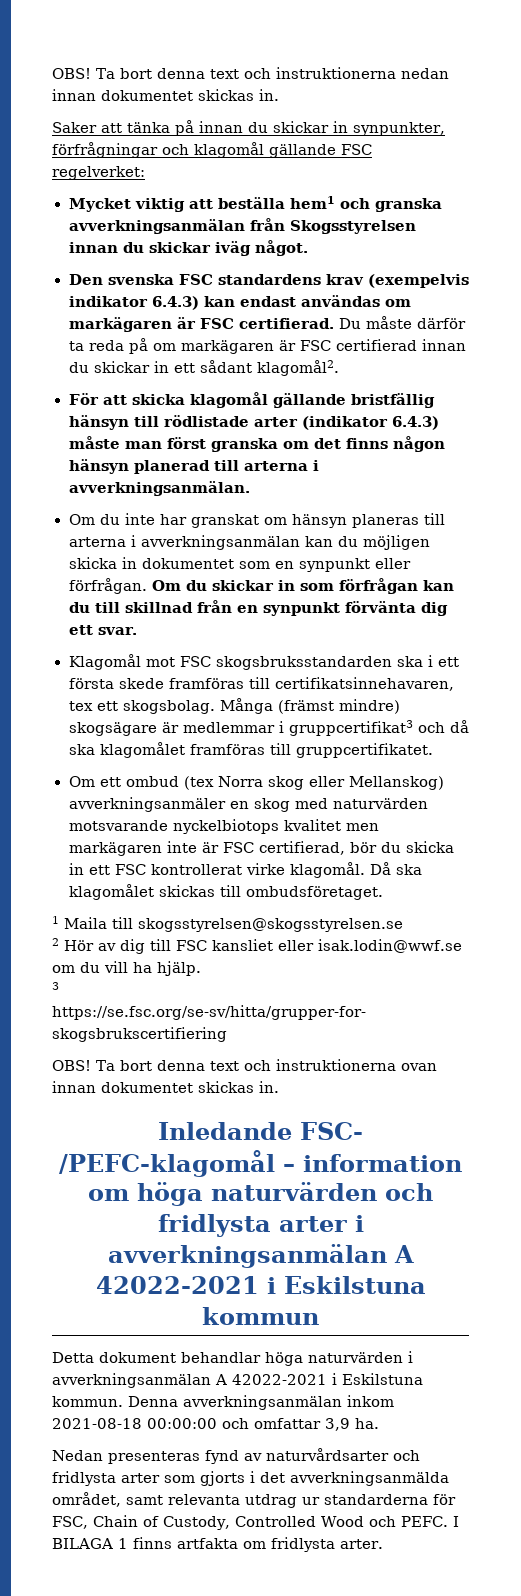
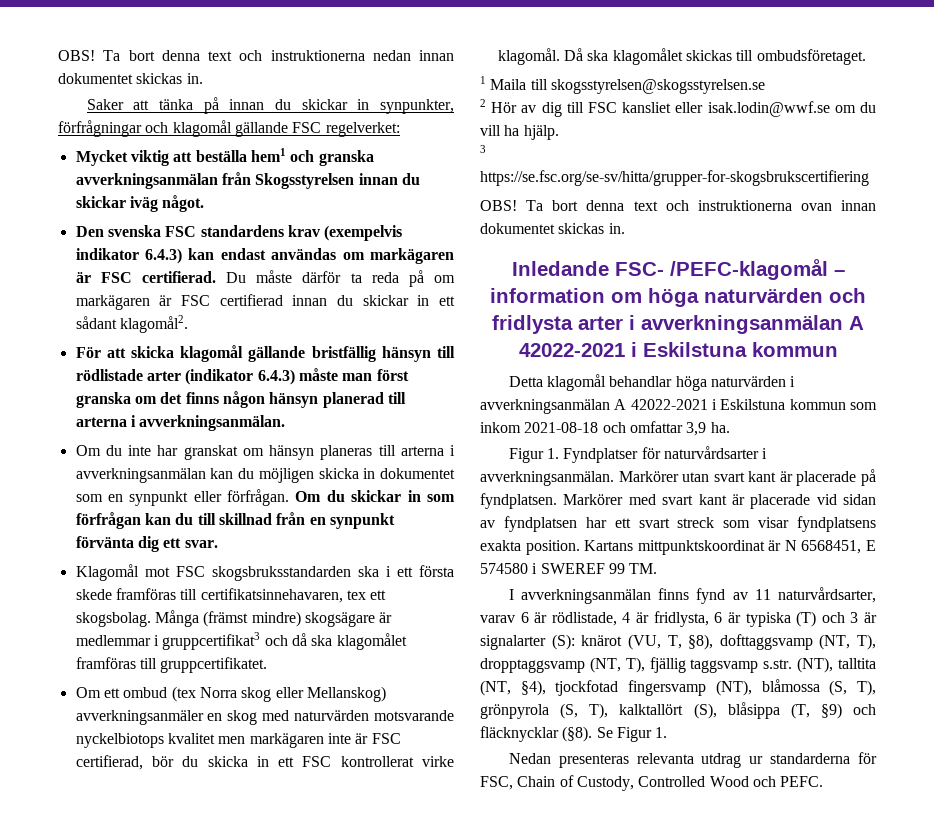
- Detta dokument behandlar höga naturvärden i avverkningsanmälan A 42022-2021 i Eskilstuna kommun. Denna avverkningsanmälan inkom 2021-08-18 00:00:00 och omfattar 3,9 ha.
+ Detta klagomål behandlar höga naturvärden i avverkningsanmälan A 42022-2021 i Eskilstuna kommun som inkom 2021-08-18 och omfattar 3,9 ha.
- Nedan presenteras fynd av naturvårdsarter och fridlysta arter som gjorts i det avverkningsanmälda området, samt relevanta utdrag ur standarderna för FSC, Chain of Custody, Controlled Wood och PEFC. I BILAGA 1 finns artfakta om fridlysta arter.
+ Figur 1. Fyndplatser för naturvårdsarter i avverkningsanmälan. Markörer utan svart kant är placerade på fyndplatsen. Markörer med svart kant är placerade vid sidan av fyndplatsen har ett svart streck som visar fyndplatsens exakta position. Kartans mittpunktskoordinat är N 6568451, E 574580 i SWEREF 99 TM.
+ I avverkningsanmälan finns fynd av 11 naturvårdsarter, varav 6 är rödlistade, 4 är fridlysta, 6 är typiska (T) och 3 är signalarter (S): knärot (VU, T, §8), dofttaggsvamp (NT, T), dropptaggsvamp (NT, T), fjällig taggsvamp s.str. (NT), talltita (NT, §4), tjockfotad fingersvamp (NT), blåmossa (S, T), grönpyrola (S, T), kalktallört (S), blåsippa (T, §9) och fläcknycklar (§8). Se Figur 1.
+ Nedan presenteras relevanta utdrag ur standarderna för FSC, Chain of Custody, Controlled Wood och PEFC.

